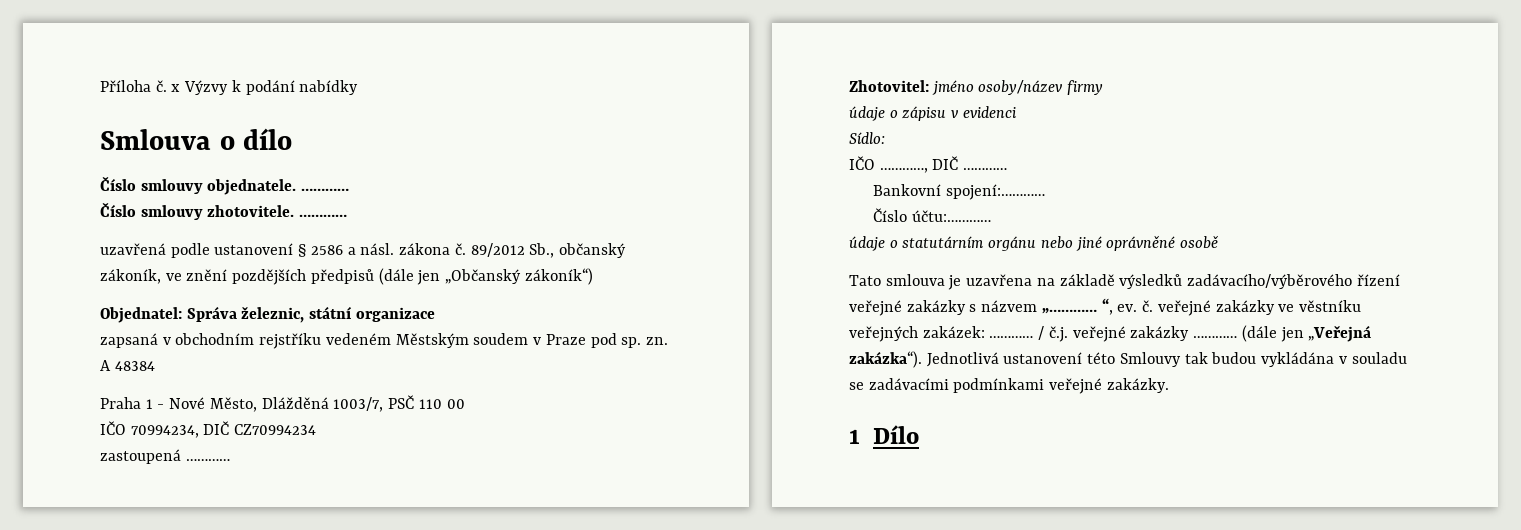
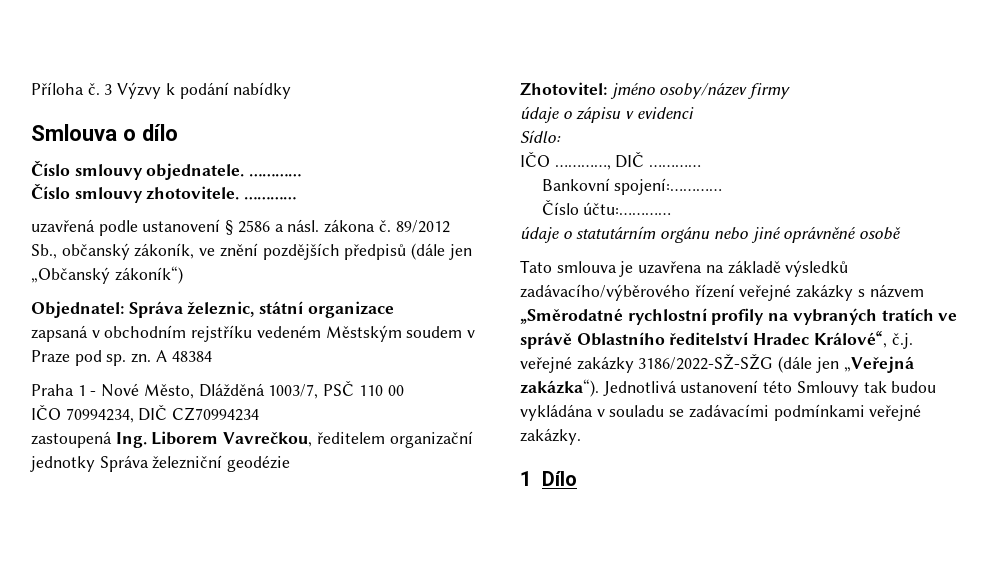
- Příloha č. x Výzvy k podání nabídky
+ Příloha č. 3 Výzvy k podání nabídky
- zastoupená …………
+ zastoupená Ing. Liborem Vavrečkou, ředitelem organizační jednotky Správa železniční geodézie
- Tato smlouva je uzavřena na základě výsledků zadávacího/výběrového řízení veřejné zakázky s názvem „………… “, ev. č. veřejné zakázky ve věstníku veřejných zakázek: ………… / č.j. veřejné zakázky ………… (dále jen „Veřejná zakázka“).
+ Tato smlouva je uzavřena na základě výsledků zadávacího/výběrového řízení veřejné zakázky s názvem „Směrodatné rychlostní profily na vybraných tratích ve správě Oblastního ředitelství Hradec Králové“, č.j. veřejné zakázky 3186/2022-SŽ-SŽG (dále jen „Veřejná zakázka“).

